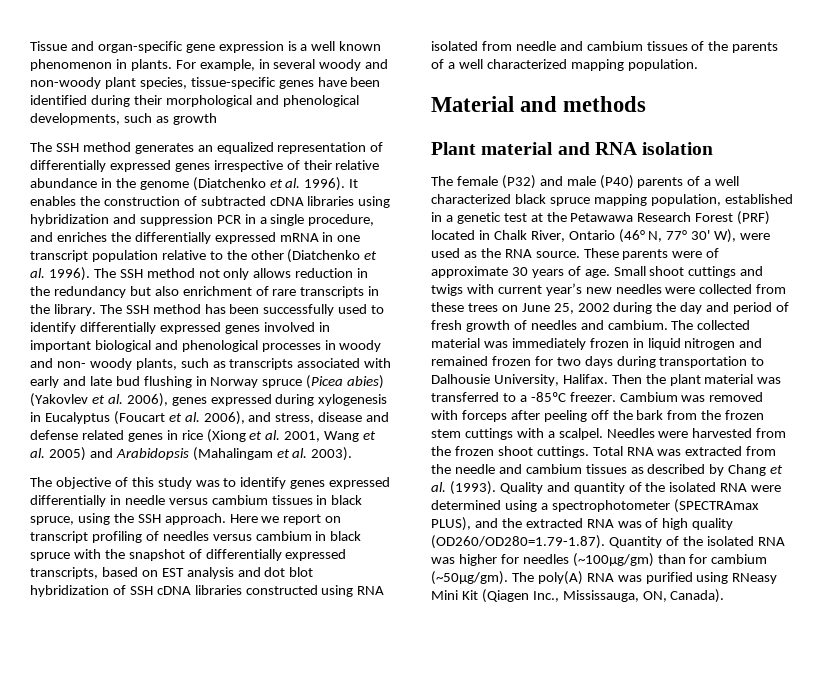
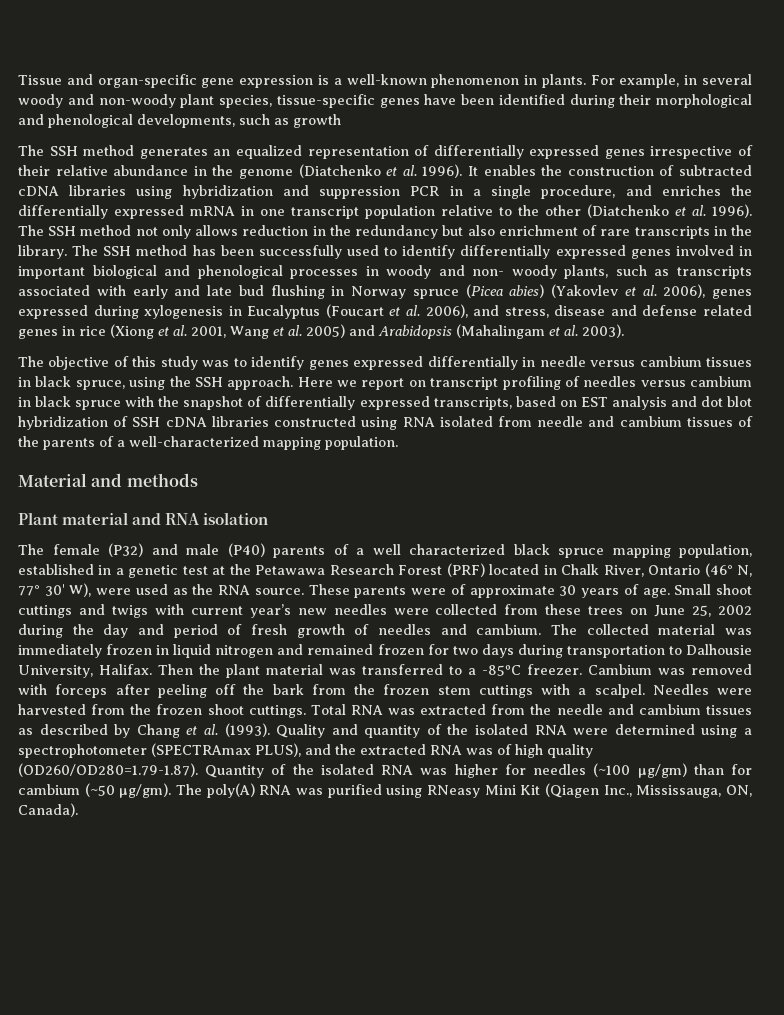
- Tissue and organ-specific gene expression is a well known phenomenon in plants.
+ Tissue and organ-specific gene expression is a well-known phenomenon in plants.
- Here we report on transcript profiling of needles versus cambium in black spruce with the snapshot of differentially expressed transcripts, based on EST analysis and dot blot hybridization of SSH cDNA libraries constructed using RNA isolated from needle and cambium tissues of the parents of a well characterized mapping population.
+ Here we report on transcript profiling of needles versus cambium in black spruce with the snapshot of differentially expressed transcripts, based on EST analysis and dot blot hybridization of SSH cDNA libraries constructed using RNA isolated from needle and cambium tissues of the parents of a well-characterized mapping population.
- Quality and quantity of the isolated RNA were determined using a spectrophotometer (SPECTRAmax PLUS), and the extracted RNA was of high quality (OD260/OD280=1.79-1.87). Quantity of the isolated RNA was higher for needles (~100µg/gm) than for cambium (~50µg/gm).
+ Quality and quantity of the isolated RNA were determined using a spectrophotometer (SPECTRAmax PLUS), and the extracted RNA was of high quality (OD260/OD280=1.79-1.87). Quantity of the isolated RNA was higher for needles (~100 µg/gm) than for cambium (~50 µg/gm).

